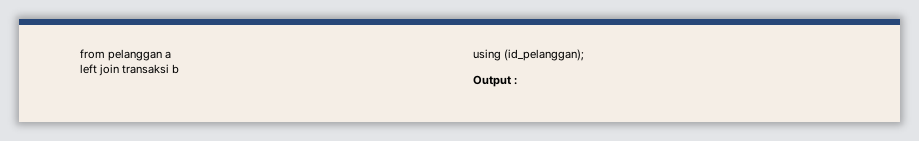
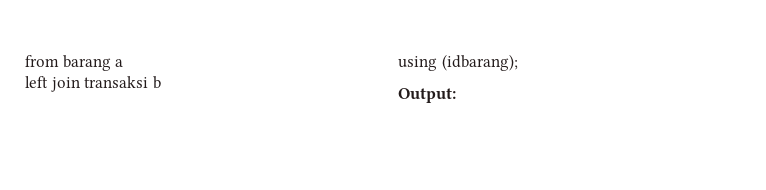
- from pelanggan a
+ from barang a
- using (id_pelanggan);
- Output :
+ using (idbarang);
+ Output:

